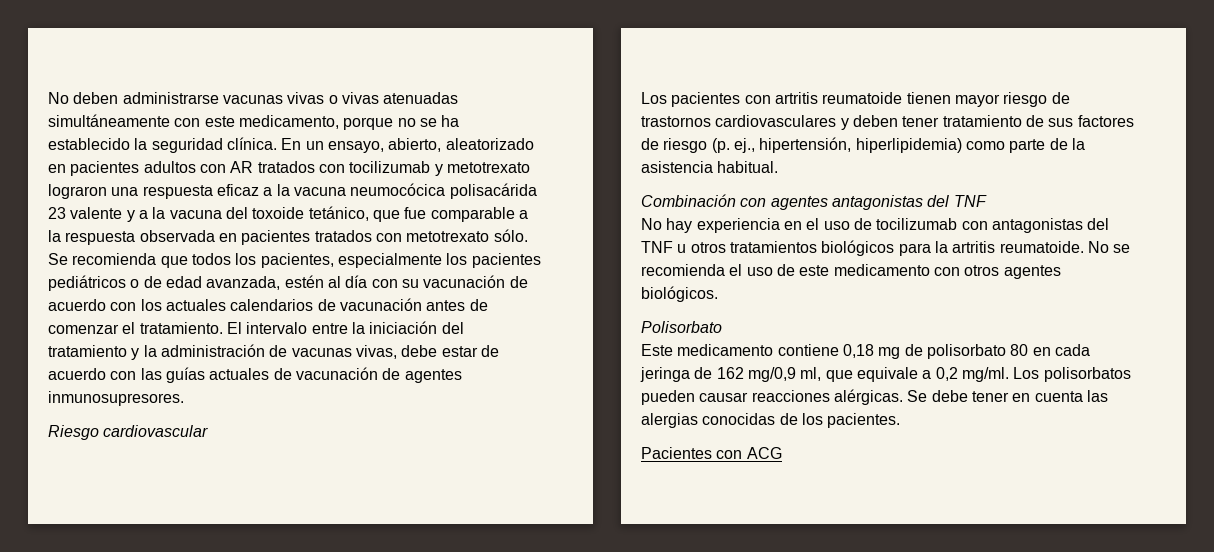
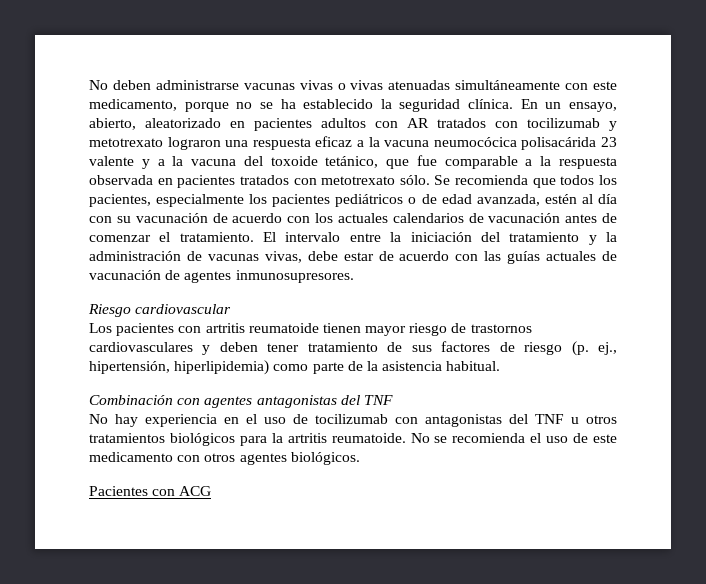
- Polisorbato
- Este medicamento contiene 0,18 mg de polisorbato 80 en cada jeringa de 162 mg/0,9 ml, que equivale a 0,2 mg/ml. Los polisorbatos pueden causar reacciones alérgicas. Se debe tener en cuenta las alergias conocidas de los pacientes.

